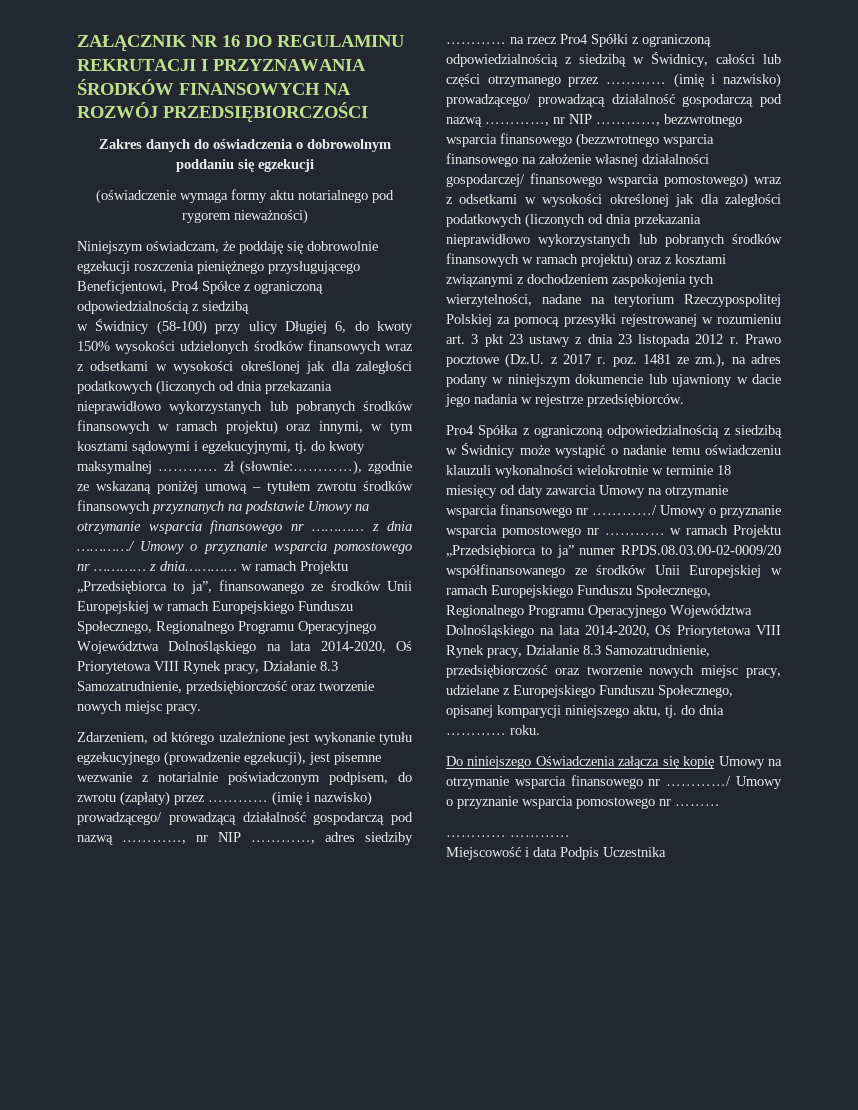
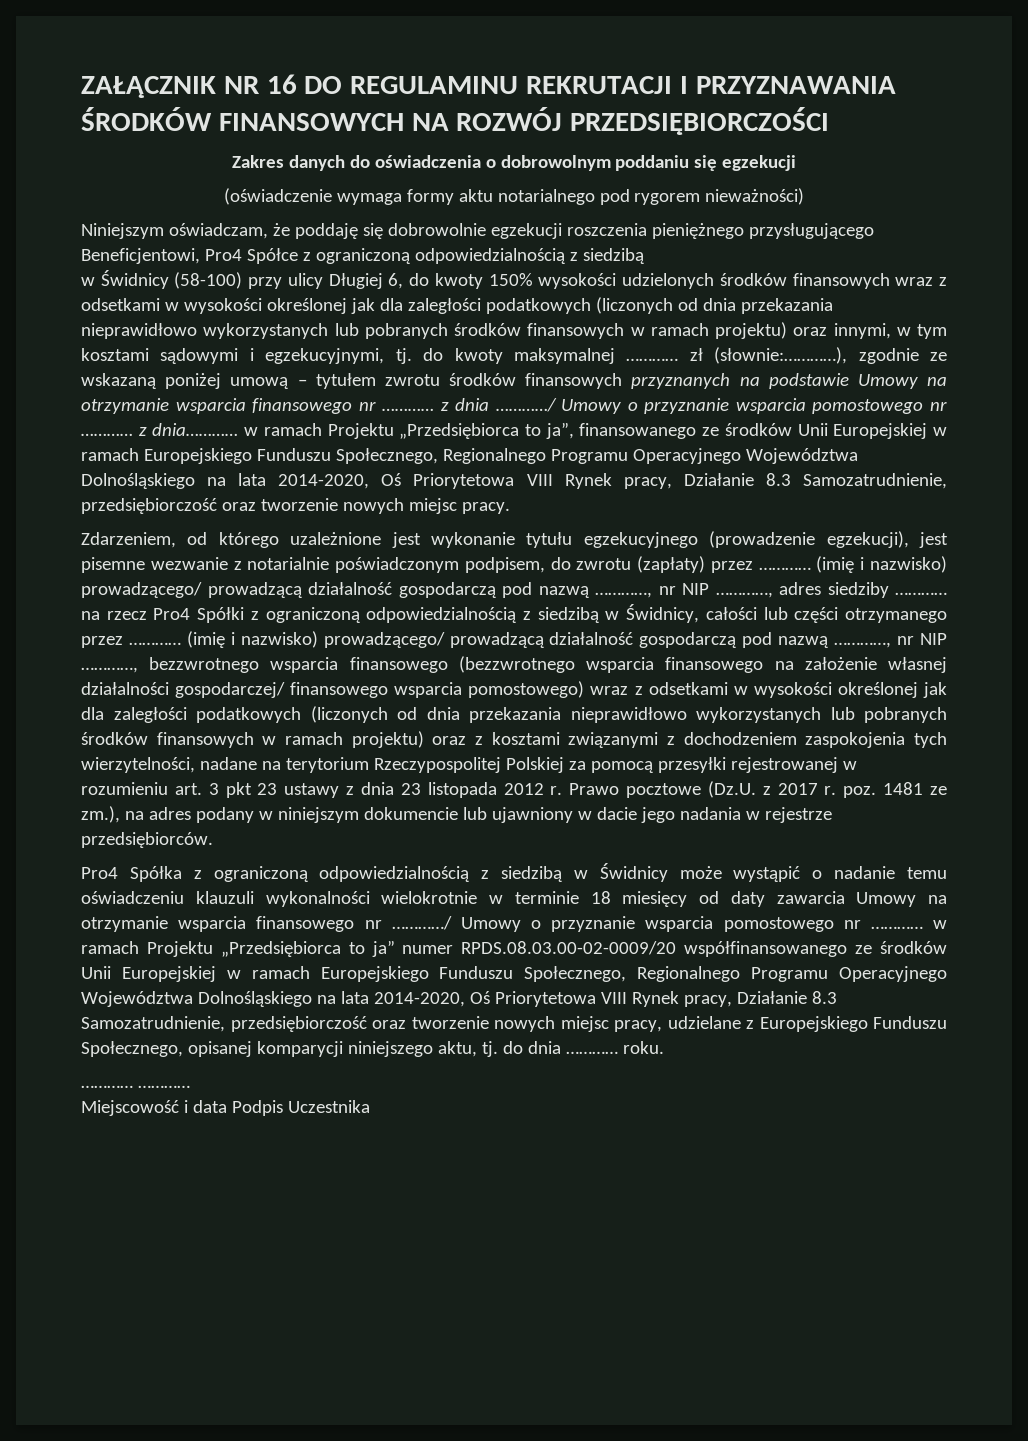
- Do niniejszego Oświadczenia załącza się kopię Umowy na otrzymanie wsparcia finansowego nr …………/ Umowy o przyznanie wsparcia pomostowego nr ………

